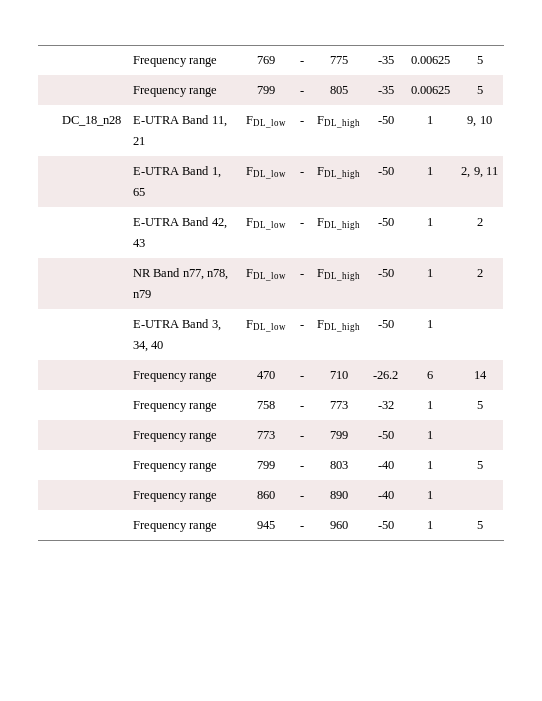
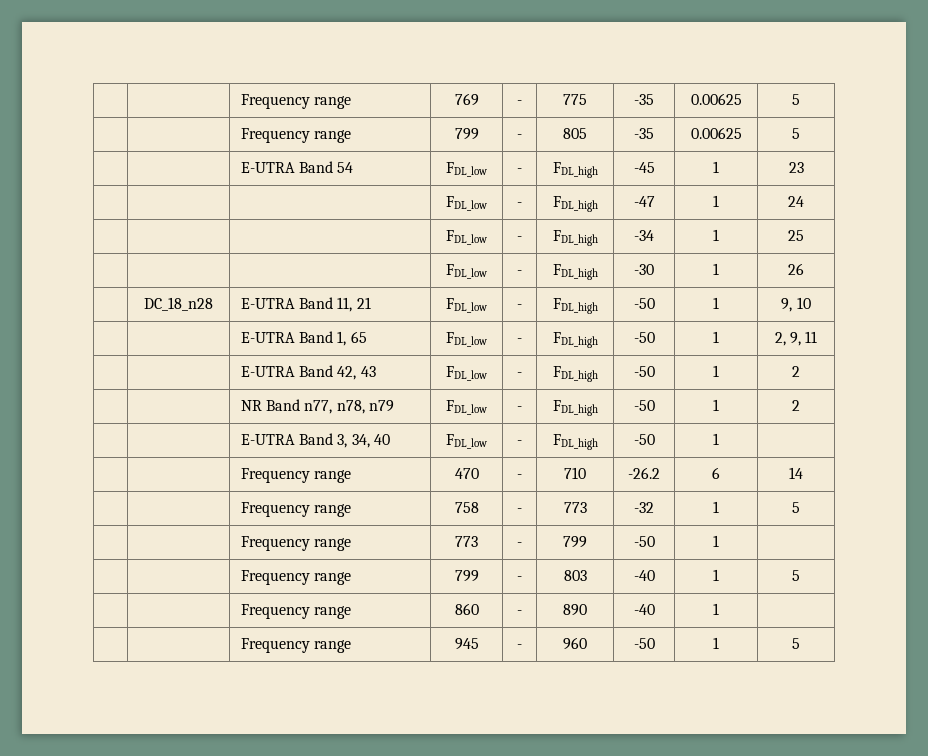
+ | | E-UTRA Band 54 | FDL_low | - | FDL_high | -45 | 1 | 23
+ | | | FDL_low | - | FDL_high | -47 | 1 | 24
+ | | | FDL_low | - | FDL_high | -34 | 1 | 25
+ | | | FDL_low | - | FDL_high | -30 | 1 | 26

